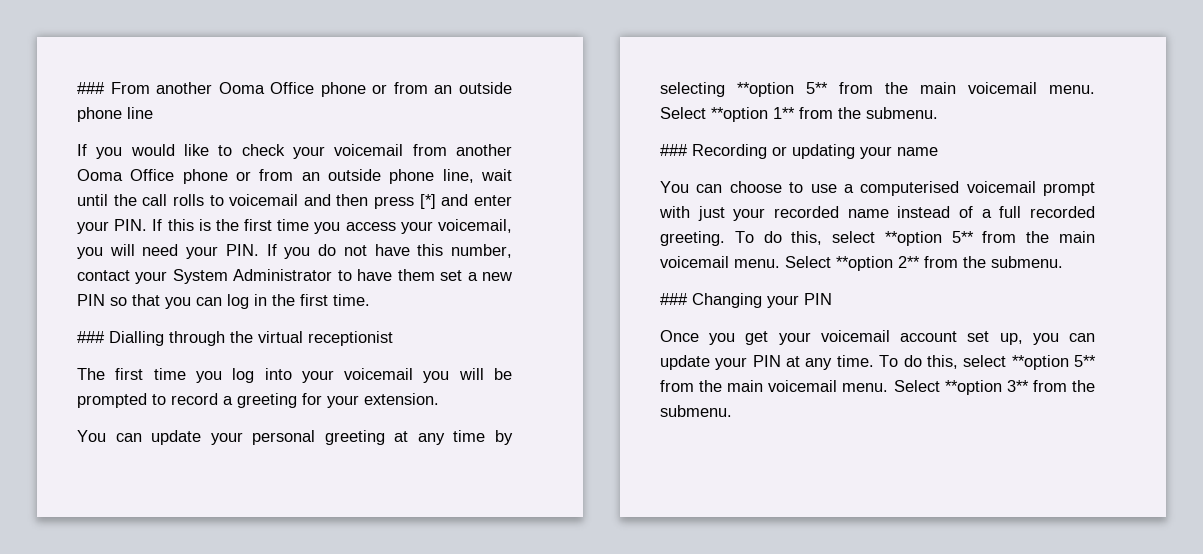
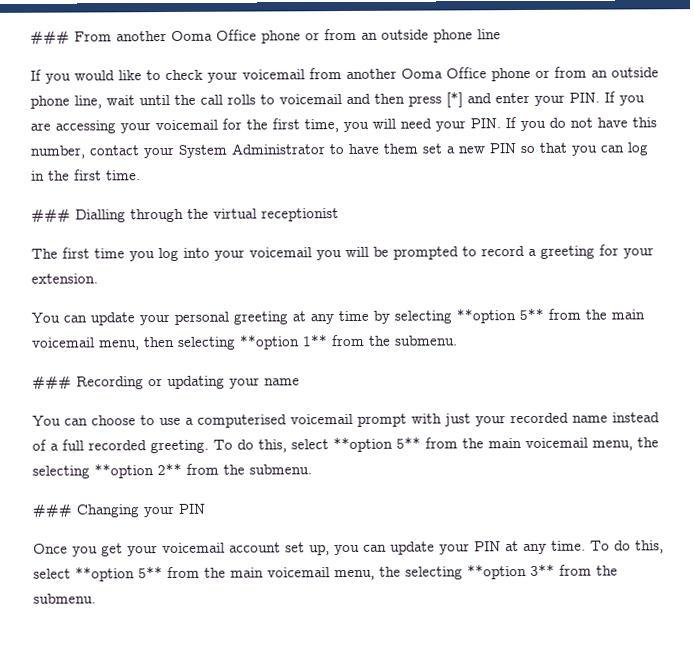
- If you would like to check your voicemail from another Ooma Office phone or from an outside phone line, wait until the call rolls to voicemail and then press [*] and enter your PIN. If this is the first time you access your voicemail, you will need your PIN. If you do not have this number, contact your System Administrator to have them set a new PIN so that you can log in the first time.
+ If you would like to check your voicemail from another Ooma Office phone or from an outside phone line, wait until the call rolls to voicemail and then press [*] and enter your PIN. If you are accessing your voicemail for the first time, you will need your PIN. If you do not have this number, contact your System Administrator to have them set a new PIN so that you can log in the first time.
- You can update your personal greeting at any time by selecting **option 5** from the main voicemail menu. Select **option 1** from the submenu.
+ You can update your personal greeting at any time by selecting **option 5** from the main voicemail menu, then selecting **option 1** from the submenu.
- To do this, select **option 5** from the main voicemail menu. Select **option 2** from the submenu.
+ To do this, select **option 5** from the main voicemail menu, the selecting **option 2** from the submenu.
- To do this, select **option 5** from the main voicemail menu. Select **option 3** from the submenu.
+ To do this, select **option 5** from the main voicemail menu, the selecting **option 3** from the submenu.

